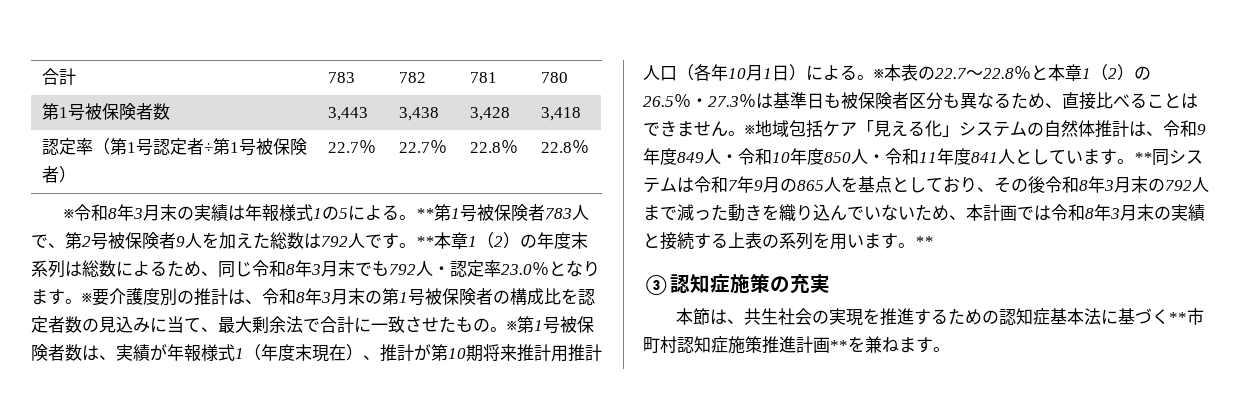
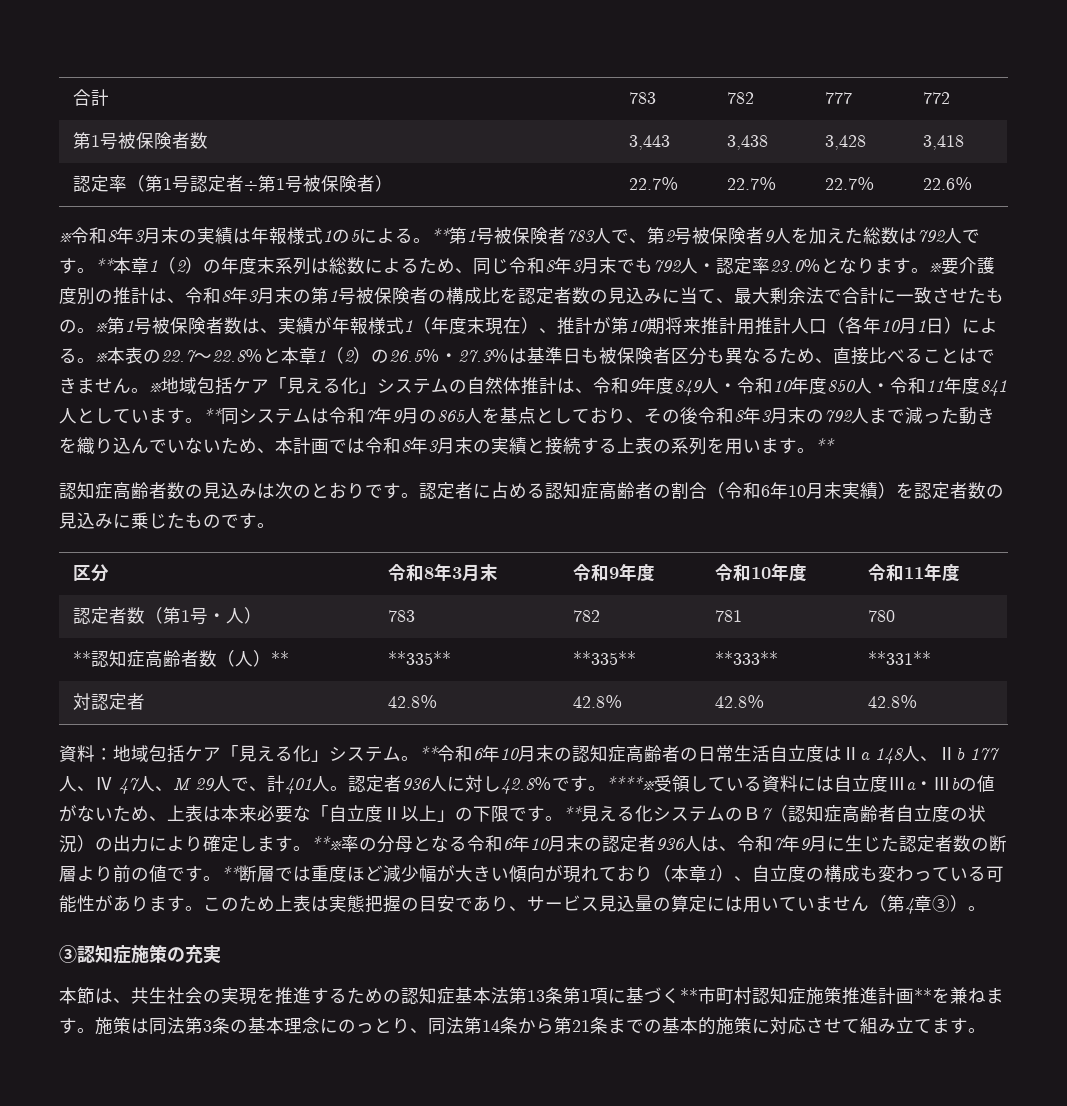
- 合計 | 783 | 782 | 781 | 780
+ 合計 | 783 | 782 | 777 | 772
- 認定率（第1号認定者÷第1号被保険者） | 22.7％ | 22.7％ | 22.8％ | 22.8％
+ 認定率（第1号認定者÷第1号被保険者） | 22.7％ | 22.7％ | 22.7％ | 22.6％
+ 認知症高齢者数の見込みは次のとおりです。認定者に占める認知症高齢者の割合（令和6年10月末実績）を認定者数の見込みに乗じたものです。
+ 区分 | 令和8年3月末 | 令和9年度 | 令和10年度 | 令和11年度
+ 認定者数（第1号・人） | 783 | 782 | 781 | 780
+ **認知症高齢者数（人）** | **335** | **335** | **333** | **331**
+ 対認定者 | 42.8％ | 42.8％ | 42.8％ | 42.8％
+ 資料：地域包括ケア「見える化」システム。**令和6年10月末の認知症高齢者の日常生活自立度はⅡa 148人、Ⅱb 177人、Ⅳ 47人、M 29人で、計401人。認定者936人に対し42.8％です。****※受領している資料には自立度Ⅲa・Ⅲbの値がないため、上表は本来必要な「自立度Ⅱ以上」の下限です。**見える化システムのＢ7（認知症高齢者自立度の状況）の出力により確定します。**※率の分母となる令和6年10月末の認定者936人は、令和7年9月に生じた認定者数の断層より前の値です。**断層では重度ほど減少幅が大きい傾向が現れており（本章1）、自立度の構成も変わっている可能性があります。このため上表は実態把握の目安であり、サービス見込量の算定には用いていません（第4章③）。
- 本節は、共生社会の実現を推進するための認知症基本法に基づく**市町村認知症施策推進計画**を兼ねます。
+ 本節は、共生社会の実現を推進するための認知症基本法第13条第1項に基づく**市町村認知症施策推進計画**を兼ねます。
+ 施策は同法第3条の基本理念にのっとり、同法第14条から第21条までの基本的施策に対応させて組み立てます。

